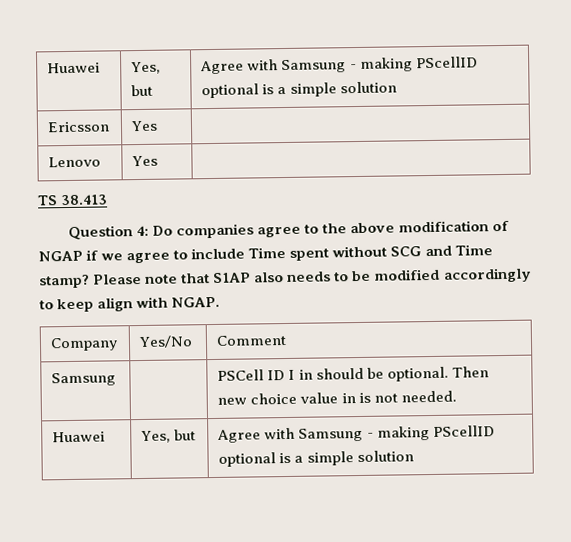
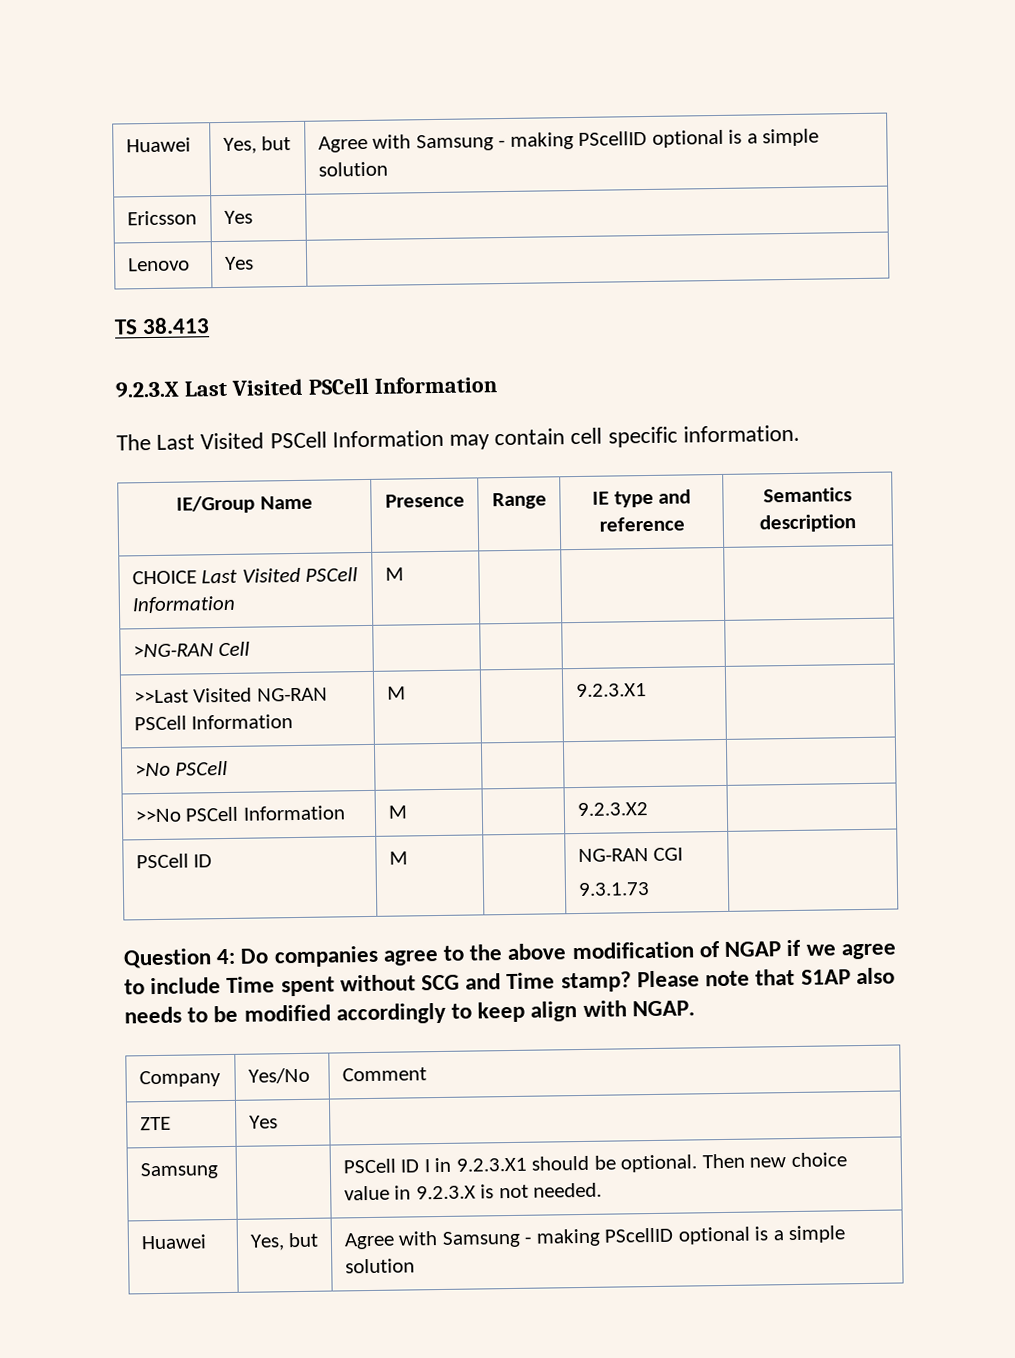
+ 9.2.3.X Last Visited PSCell Information
+ The Last Visited PSCell Information may contain cell specific information.
+ IE/Group Name | Presence | Range | IE type and reference | Semantics description
+ CHOICE Last Visited PSCell Information | M | | |
+ >NG-RAN Cell | | | |
+ >>Last Visited NG-RAN PSCell Information | M | | 9.2.3.X1 |
+ >No PSCell | | | |
+ >>No PSCell Information | M | | 9.2.3.X2 |
+ PSCell ID | M | | NG-RAN CGI
+ 9.3.1.73 |
+ ZTE | Yes |
- Samsung | | PSCell ID I in should be optional. Then new choice value in is not needed.
+ Samsung | | PSCell ID I in 9.2.3.X1 should be optional. Then new choice value in 9.2.3.X is not needed.

